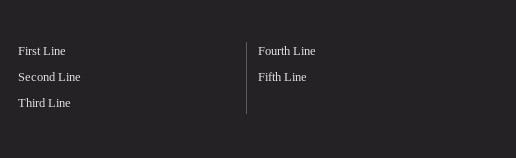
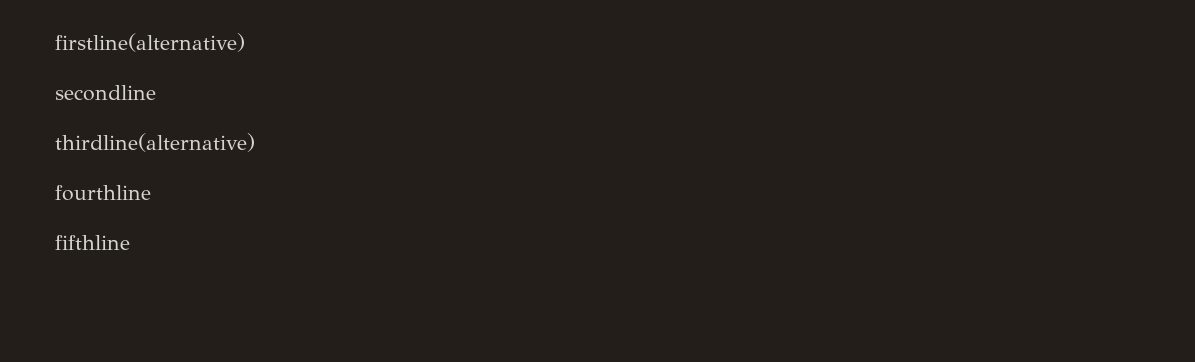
- First Line
- Second Line
- Third Line
- Fourth Line
- Fifth Line
+ firstline(alternative)
+ secondline
+ thirdline(alternative)
+ fourthline
+ fifthline

